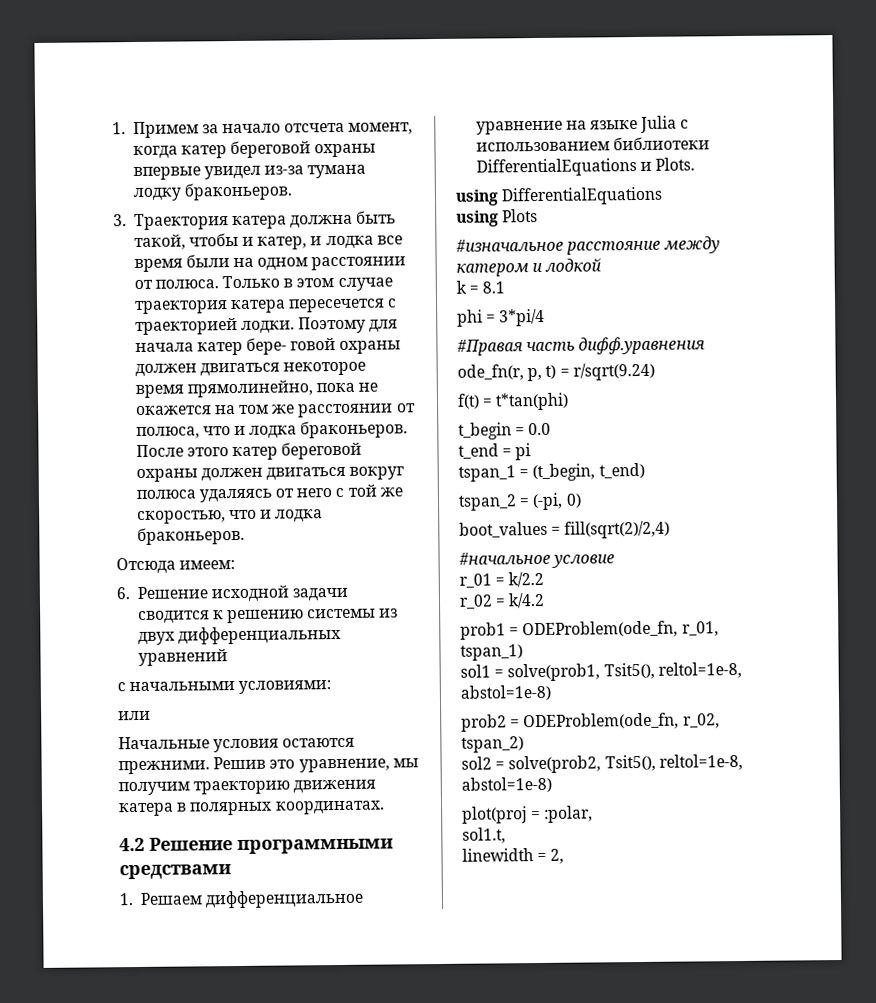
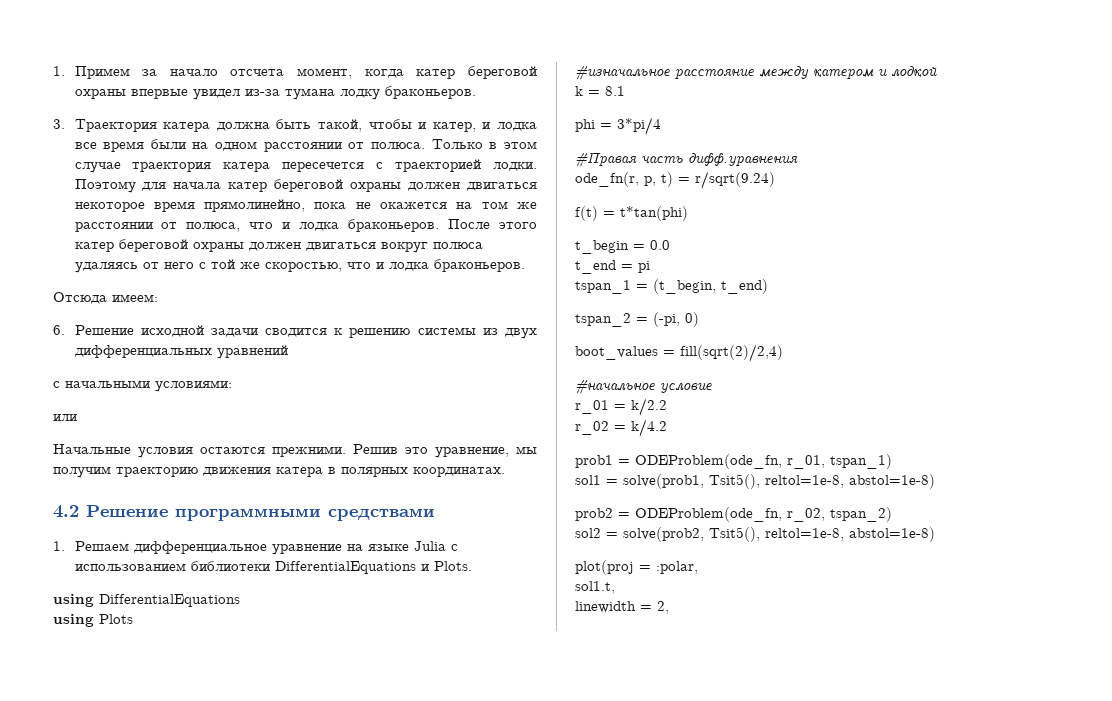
- Поэтому для начала катер бере- говой охраны должен двигаться некоторое время прямолинейно, пока не окажется на том же расстоянии от полюса, что и лодка браконьеров.
+ Поэтому для начала катер береговой охраны должен двигаться некоторое время прямолинейно, пока не окажется на том же расстоянии от полюса, что и лодка браконьеров.

